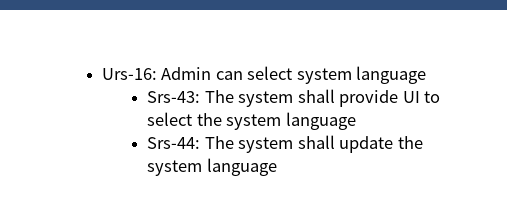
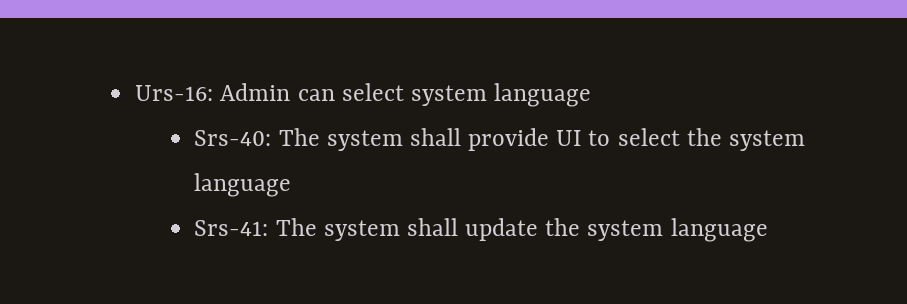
- Srs-43: The system shall provide UI to select the system language
+ Srs-40: The system shall provide UI to select the system language
- Srs-44: The system shall update the system language
+ Srs-41: The system shall update the system language

